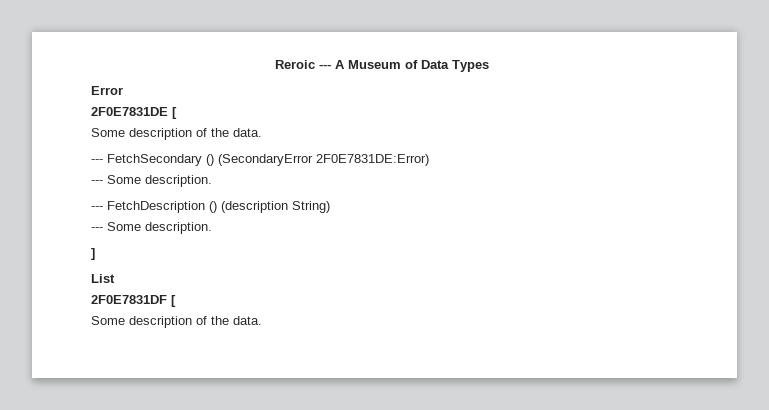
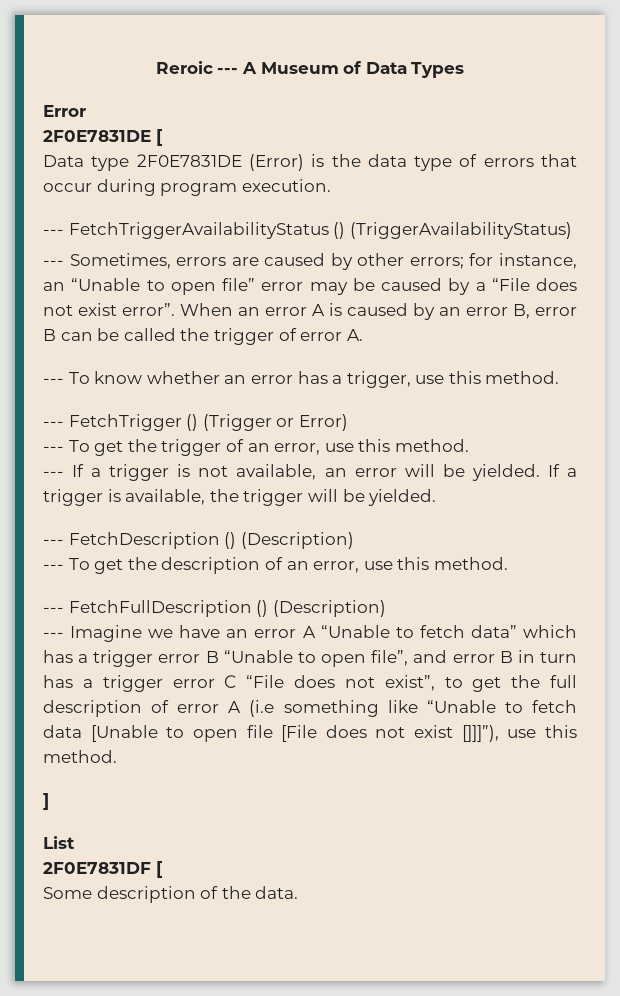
  2F0E7831DE [
- Some description of the data.
- --- FetchSecondary () (SecondaryError 2F0E7831DE:Error)
- --- Some description.
+ Data type 2F0E7831DE (Error) is the data type of errors that occur during program execution.
+ --- FetchTriggerAvailabilityStatus () (TriggerAvailabilityStatus)
+ --- Sometimes, errors are caused by other errors; for instance, an “Unable to open file” error may be caused by a “File does not exist error”. When an error A is caused by an error B, error B can be called the trigger of error A.
+ --- To know whether an error has a trigger, use this method.
+ --- FetchTrigger () (Trigger or Error)
+ --- To get the trigger of an error, use this method.
+ --- If a trigger is not available, an error will be yielded. If a trigger is available, the trigger will be yielded.
- --- FetchDescription () (description String)
- --- Some description.
+ --- FetchDescription () (Description)
+ --- To get the description of an error, use this method.
+ --- FetchFullDescription () (Description)
+ --- Imagine we have an error A “Unable to fetch data” which has a trigger error B “Unable to open file”, and error B in turn has a trigger error C “File does not exist”, to get the full description of error A (i.e something like “Unable to fetch data [Unable to open file [File does not exist []]]”), use this method.

